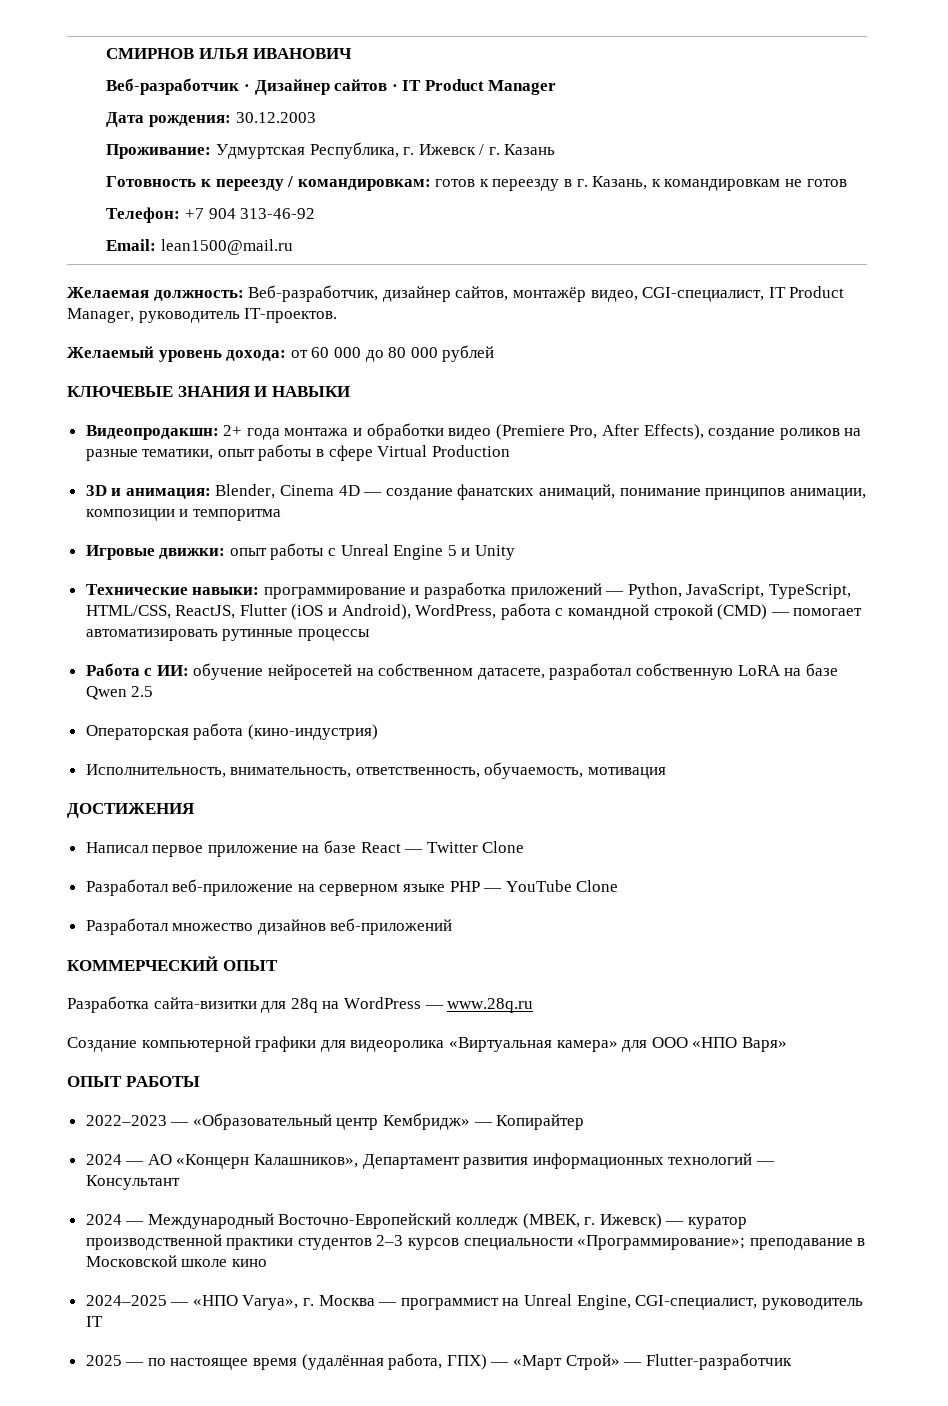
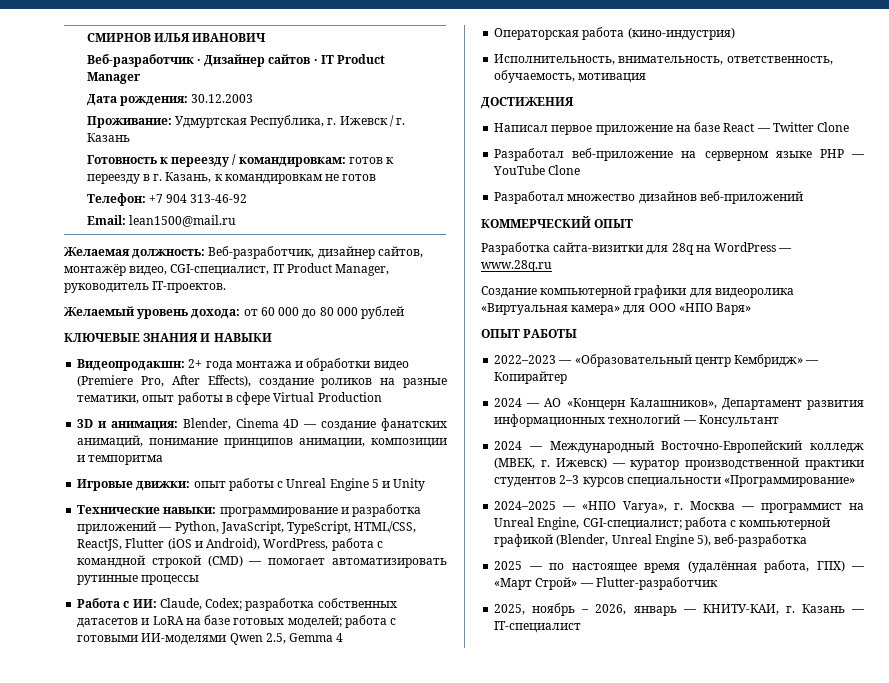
- Работа с ИИ: обучение нейросетей на собственном датасете, разработал собственную LoRA на базе Qwen 2.5
+ Работа с ИИ: Claude, Codex; разработка собственных датасетов и LoRA на базе готовых моделей; работа с готовыми ИИ-моделями Qwen 2.5, Gemma 4
- 2024 — Международный Восточно-Европейский колледж (МВЕК, г. Ижевск) — куратор производственной практики студентов 2–3 курсов специальности «Программирование»; преподавание в Московской школе кино
+ 2024 — Международный Восточно-Европейский колледж (МВЕК, г. Ижевск) — куратор производственной практики студентов 2–3 курсов специальности «Программирование»
- 2024–2025 — «НПО Varya», г. Москва — программист на Unreal Engine, CGI-специалист, руководитель IT
+ 2024–2025 — «НПО Varya», г. Москва — программист на Unreal Engine, CGI-специалист; работа с компьютерной графикой (Blender, Unreal Engine 5), веб-разработка
+ 2025, ноябрь – 2026, январь — КНИТУ-КАИ, г. Казань — IT-специалист

